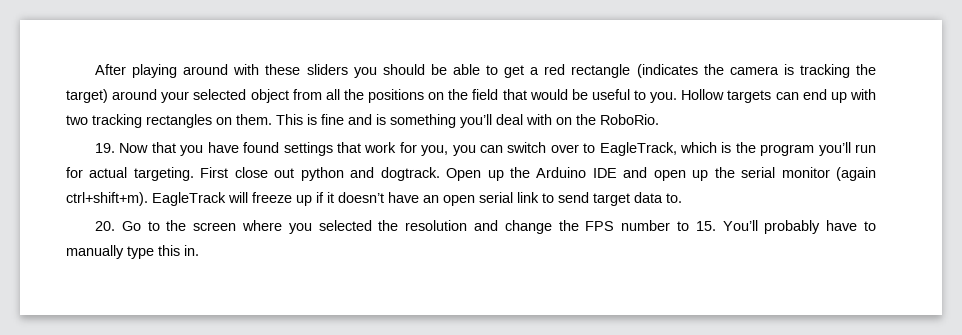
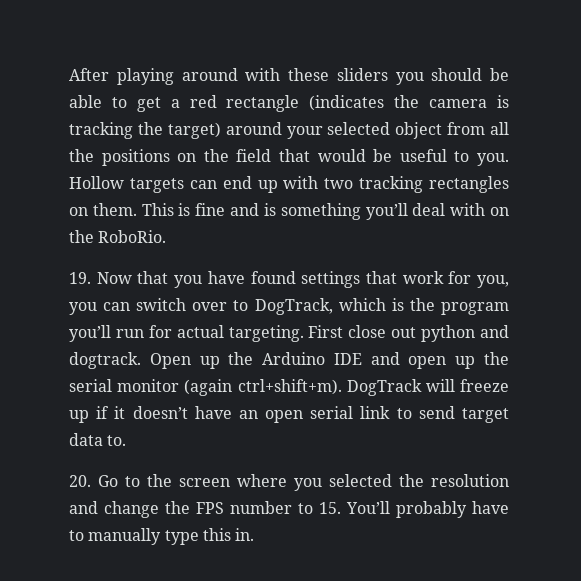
- 19. Now that you have found settings that work for you, you can switch over to EagleTrack, which is the program you’ll run for actual targeting.
+ 19. Now that you have found settings that work for you, you can switch over to DogTrack, which is the program you’ll run for actual targeting.
- EagleTrack will freeze up if it doesn’t have an open serial link to send target data to.
+ DogTrack will freeze up if it doesn’t have an open serial link to send target data to.

